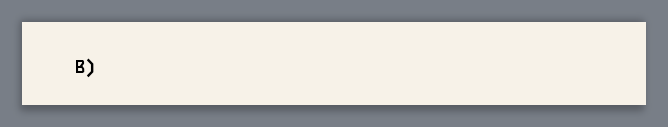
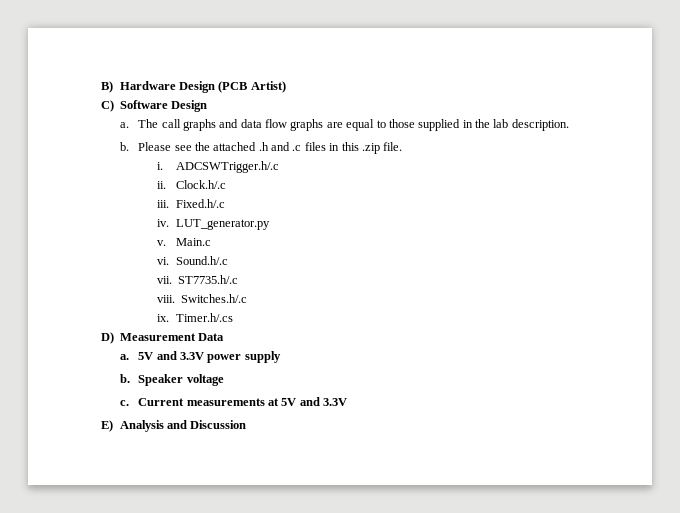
- B)
+ B) Hardware Design (PCB Artist)
+ C) Software Design
+ a. The call graphs and data flow graphs are equal to those supplied in the lab description.
+ b. Please see the attached .h and .c files in this .zip file.
+ i. ADCSWTrigger.h/.c
+ ii. Clock.h/.c
+ iii. Fixed.h/.c
+ iv. LUT_generator.py
+ v. Main.c
+ vi. Sound.h/.c
+ vii. ST7735.h/.c
+ viii. Switches.h/.c
+ ix. Timer.h/.cs
+ D) Measurement Data
+ a. 5V and 3.3V power supply
+ b. Speaker voltage
+ c. Current measurements at 5V and 3.3V
+ E) Analysis and Discussion

